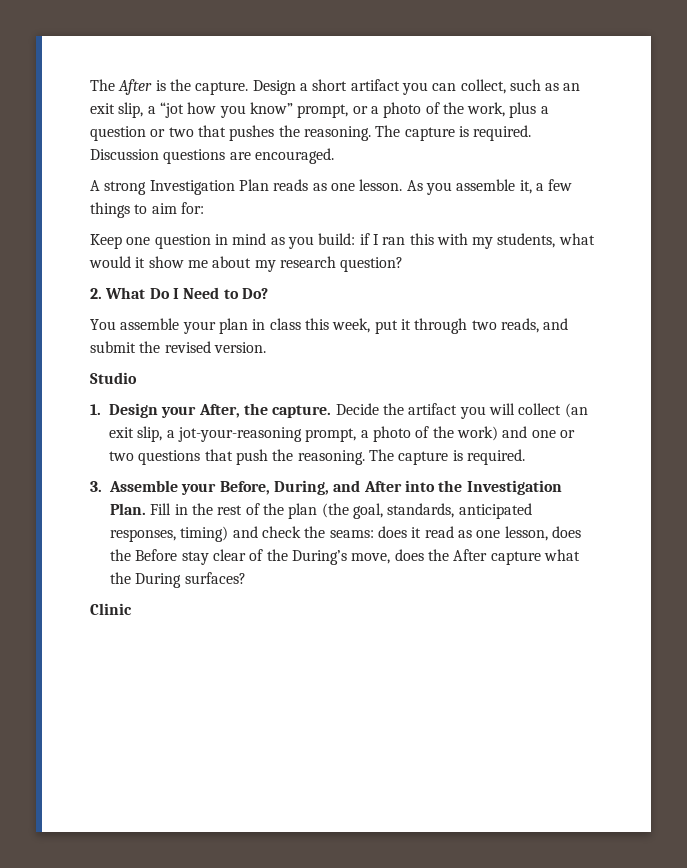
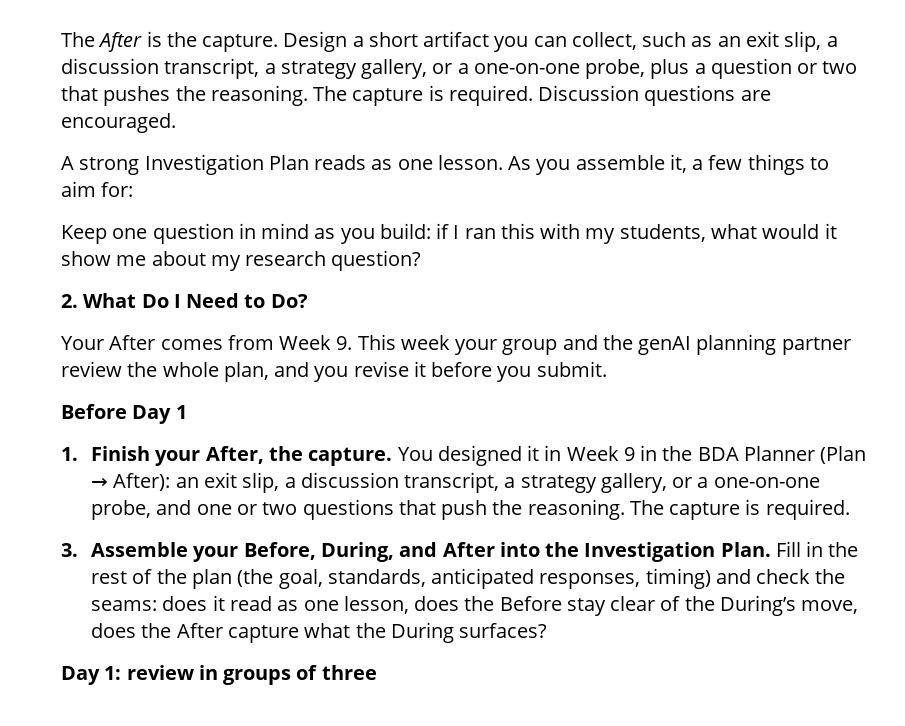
- Design a short artifact you can collect, such as an exit slip, a “jot how you know” prompt, or a photo of the work, plus a question or two that pushes the reasoning.
+ Design a short artifact you can collect, such as an exit slip, a discussion transcript, a strategy gallery, or a one-on-one probe, plus a question or two that pushes the reasoning.
- You assemble your plan in class this week, put it through two reads, and submit the revised version.
- Studio
+ Your After comes from Week 9. This week your group and the genAI planning partner review the whole plan, and you revise it before you submit.
+ Before Day 1
- 1. Design your After, the capture.
+ 1. Finish your After, the capture.
- Decide the artifact you will collect (an exit slip, a jot-your-reasoning prompt, a photo of the work) and one or two questions that push the reasoning.
+ You designed it in Week 9 in the BDA Planner (Plan → After): an exit slip, a discussion transcript, a strategy gallery, or a one-on-one probe, and one or two questions that push the reasoning.
- Clinic
+ Day 1: review in groups of three

